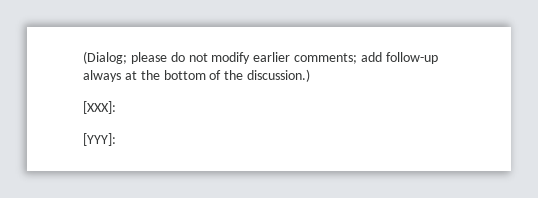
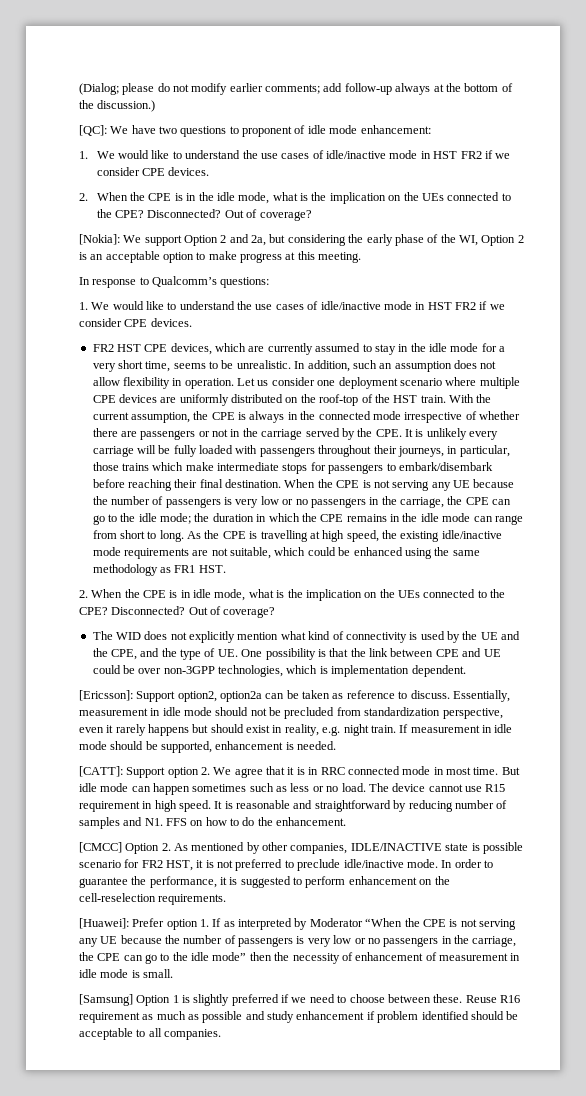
- [XXX]:
- [YYY]:
+ [QC]: We have two questions to proponent of idle mode enhancement:
+ 1. We would like to understand the use cases of idle/inactive mode in HST FR2 if we consider CPE devices.
+ 2. When the CPE is in the idle mode, what is the implication on the UEs connected to the CPE? Disconnected? Out of coverage?
+ [Nokia]: We support Option 2 and 2a, but considering the early phase of the WI, Option 2 is an acceptable option to make progress at this meeting.
+ In response to Qualcomm’s questions:
+ 1. We would like to understand the use cases of idle/inactive mode in HST FR2 if we consider CPE devices.
+ FR2 HST CPE devices, which are currently assumed to stay in the idle mode for a very short time, seems to be unrealistic. In addition, such an assumption does not allow flexibility in operation. Let us consider one deployment scenario where multiple CPE devices are uniformly distributed on the roof-top of the HST train. With the current assumption, the CPE is always in the connected mode irrespective of whether there are passengers or not in the carriage served by the CPE. It is unlikely every carriage will be fully loaded with passengers throughout their journeys, in particular, those trains which make intermediate stops for passengers to embark/disembark before reaching their final destination. When the CPE is not serving any UE because the number of passengers is very low or no passengers in the carriage, the CPE can go to the idle mode; the duration in which the CPE remains in the idle mode can range from short to long. As the CPE is travelling at high speed, the existing idle/inactive mode requirements are not suitable, which could be enhanced using the same methodology as FR1 HST.
+ 2. When the CPE is in idle mode, what is the implication on the UEs connected to the CPE? Disconnected? Out of coverage?
+ The WID does not explicitly mention what kind of connectivity is used by the UE and the CPE, and the type of UE. One possibility is that the link between CPE and UE could be over non-3GPP technologies, which is implementation dependent.
+ [Ericsson]: Support option2, option2a can be taken as reference to discuss. Essentially, measurement in idle mode should not be precluded from standardization perspective, even it rarely happens but should exist in reality, e.g. night train. If measurement in idle mode should be supported, enhancement is needed.
+ [CATT]: Support option 2. We agree that it is in RRC connected mode in most time. But idle mode can happen sometimes such as less or no load. The device cannot use R15 requirement in high speed. It is reasonable and straightforward by reducing number of samples and N1. FFS on how to do the enhancement.
+ [CMCC] Option 2. As mentioned by other companies, IDLE/INACTIVE state is possible scenario for FR2 HST, it is not preferred to preclude idle/inactive mode. In order to guarantee the performance, it is suggested to perform enhancement on the cell-reselection requirements.
+ [Huawei]: Prefer option 1. If as interpreted by Moderator “When the CPE is not serving any UE because the number of passengers is very low or no passengers in the carriage, the CPE can go to the idle mode” then the necessity of enhancement of measurement in idle mode is small.
+ [Samsung] Option 1 is slightly preferred if we need to choose between these. Reuse R16 requirement as much as possible and study enhancement if problem identified should be acceptable to all companies.

